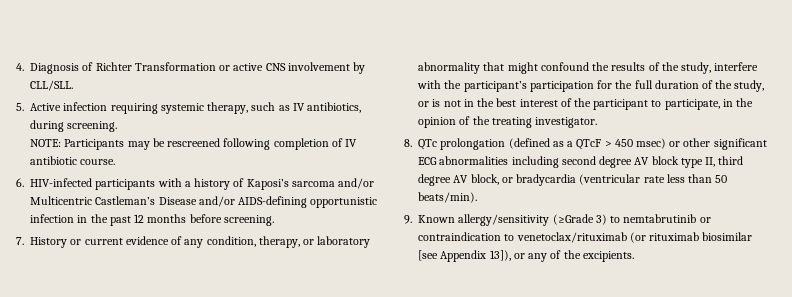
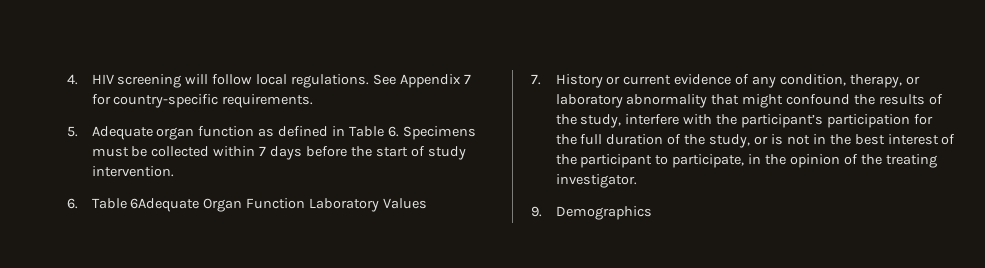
- 4. Diagnosis of Richter Transformation or active CNS involvement by CLL/SLL.
- 5. Active infection requiring systemic therapy, such as IV antibiotics, during screening.
- NOTE: Participants may be rescreened following completion of IV antibiotic course.
- 6. HIV-infected participants with a history of Kaposi’s sarcoma and/or Multicentric Castleman’s Disease and/or AIDS-defining opportunistic infection in the past 12 months before screening.
+ 4. HIV screening will follow local regulations. See Appendix 7 for country-specific requirements.
+ 5. Adequate organ function as defined in Table 6. Specimens must be collected within 7 days before the start of study intervention.
+ 6. Table 6Adequate Organ Function Laboratory Values
- 8. QTc prolongation (defined as a QTcF > 450 msec) or other significant ECG abnormalities including second degree AV block type II, third degree AV block, or bradycardia (ventricular rate less than 50 beats/min).
- 9. Known allergy/sensitivity (≥Grade 3) to nemtabrutinib or contraindication to venetoclax/rituximab (or rituximab biosimilar [see Appendix 13]), or any of the excipients.
+ 9. Demographics

